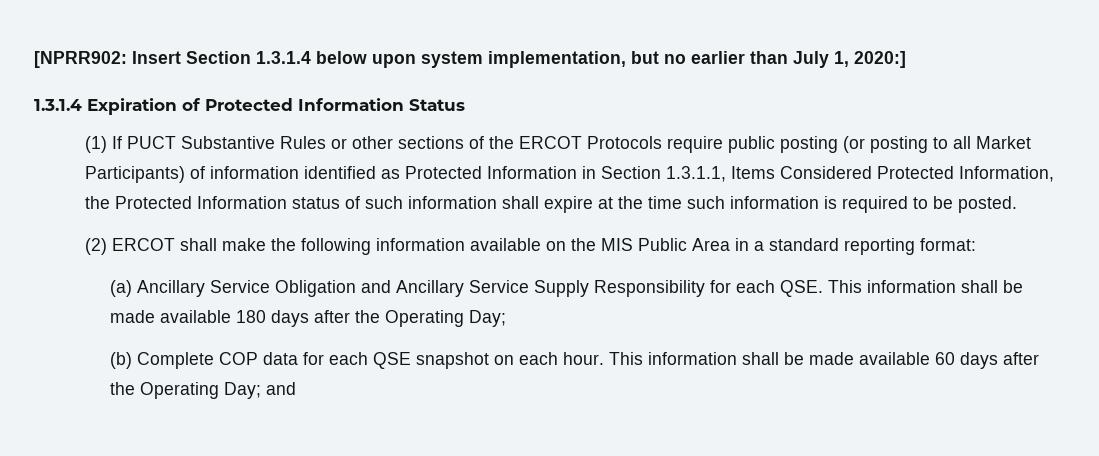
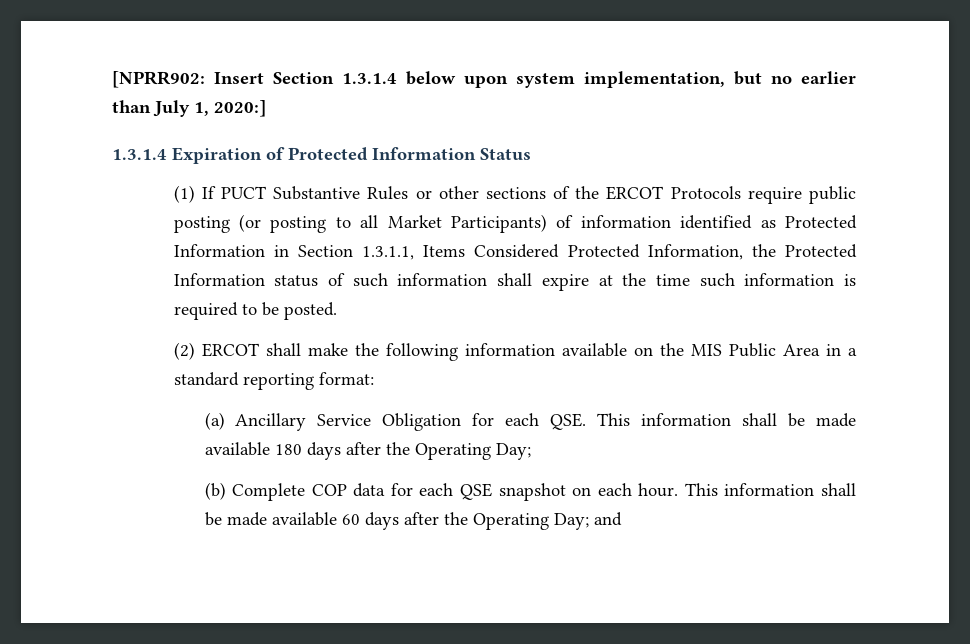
- (a) Ancillary Service Obligation and Ancillary Service Supply Responsibility for each QSE. This information shall be made available 180 days after the Operating Day;
+ (a) Ancillary Service Obligation for each QSE. This information shall be made available 180 days after the Operating Day;

